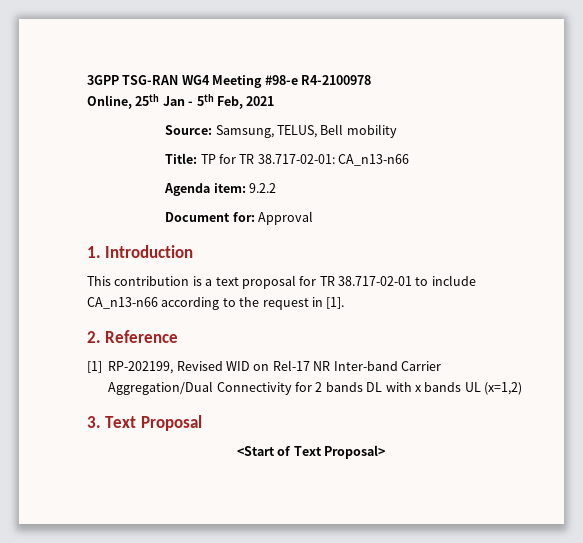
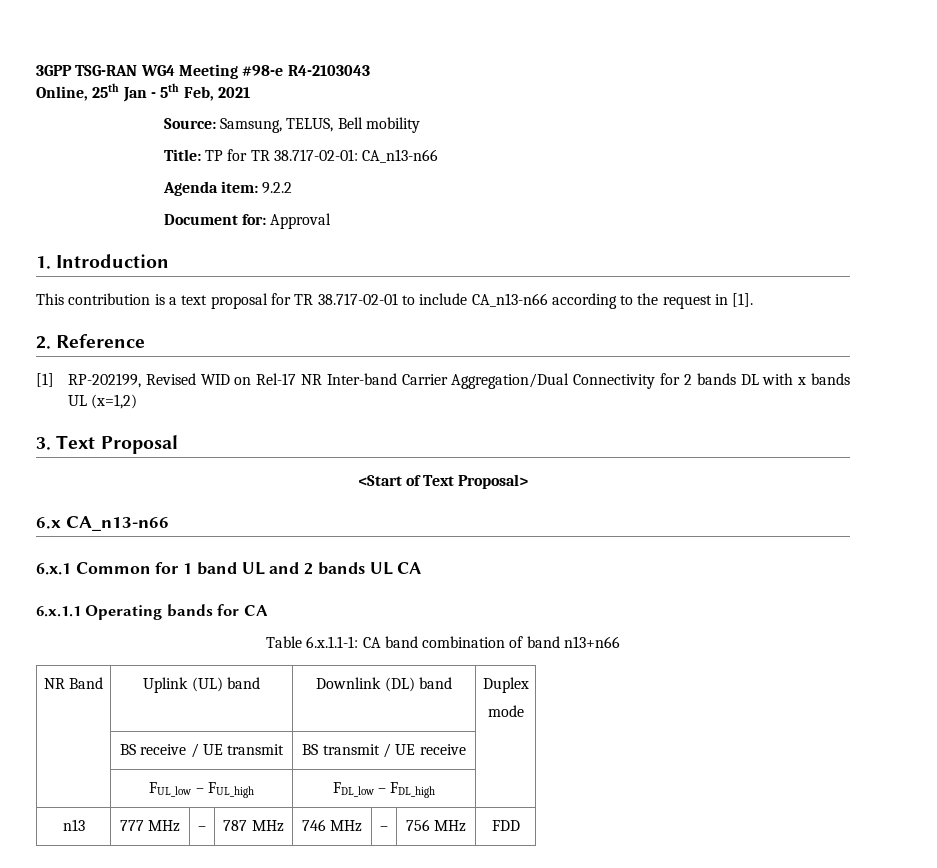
- 3GPP TSG-RAN WG4 Meeting #98-e R4-2100978
+ 3GPP TSG-RAN WG4 Meeting #98-e R4-2103043
+ 6.x CA_n13-n66
+ 6.x.1 Common for 1 band UL and 2 bands UL CA
+ 6.x.1.1 Operating bands for CA
+ Table 6.x.1.1-1: CA band combination of band n13+n66
+ NR Band | Uplink (UL) band | Downlink (DL) band | Duplex
+ mode
+ | BS receive / UE transmit | BS transmit / UE receive |
+ | FUL_low – FUL_high | FDL_low – FDL_high |
+ n13 | 777 MHz | – | 787 MHz | 746 MHz | – | 756 MHz | FDD

